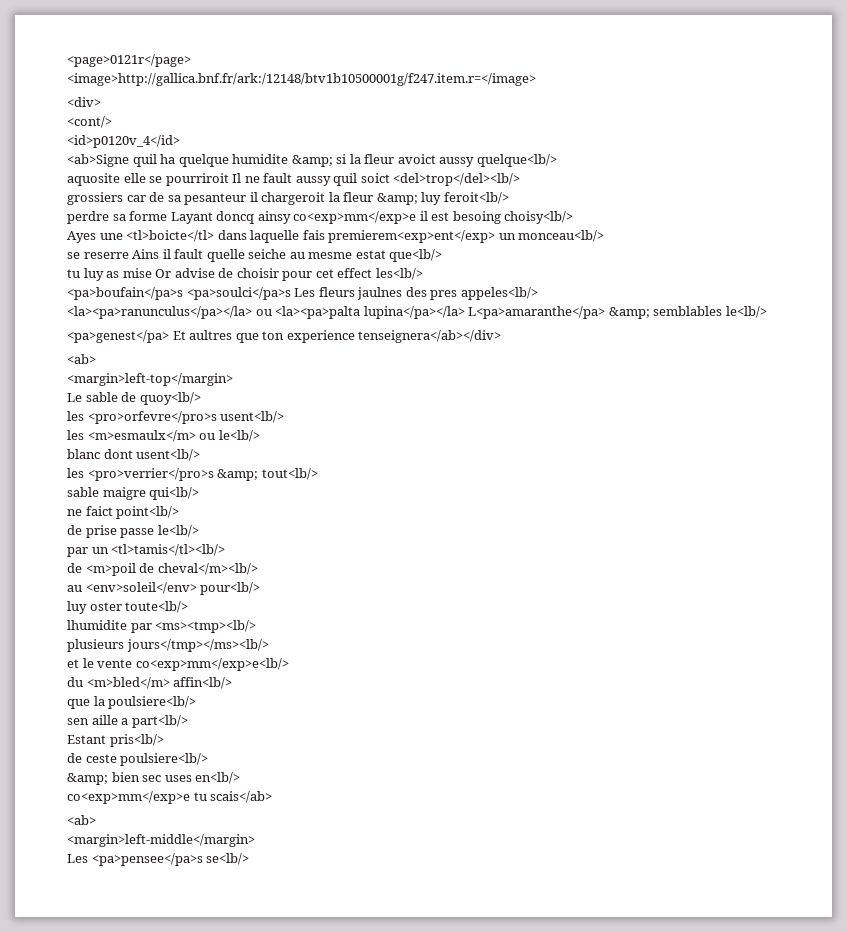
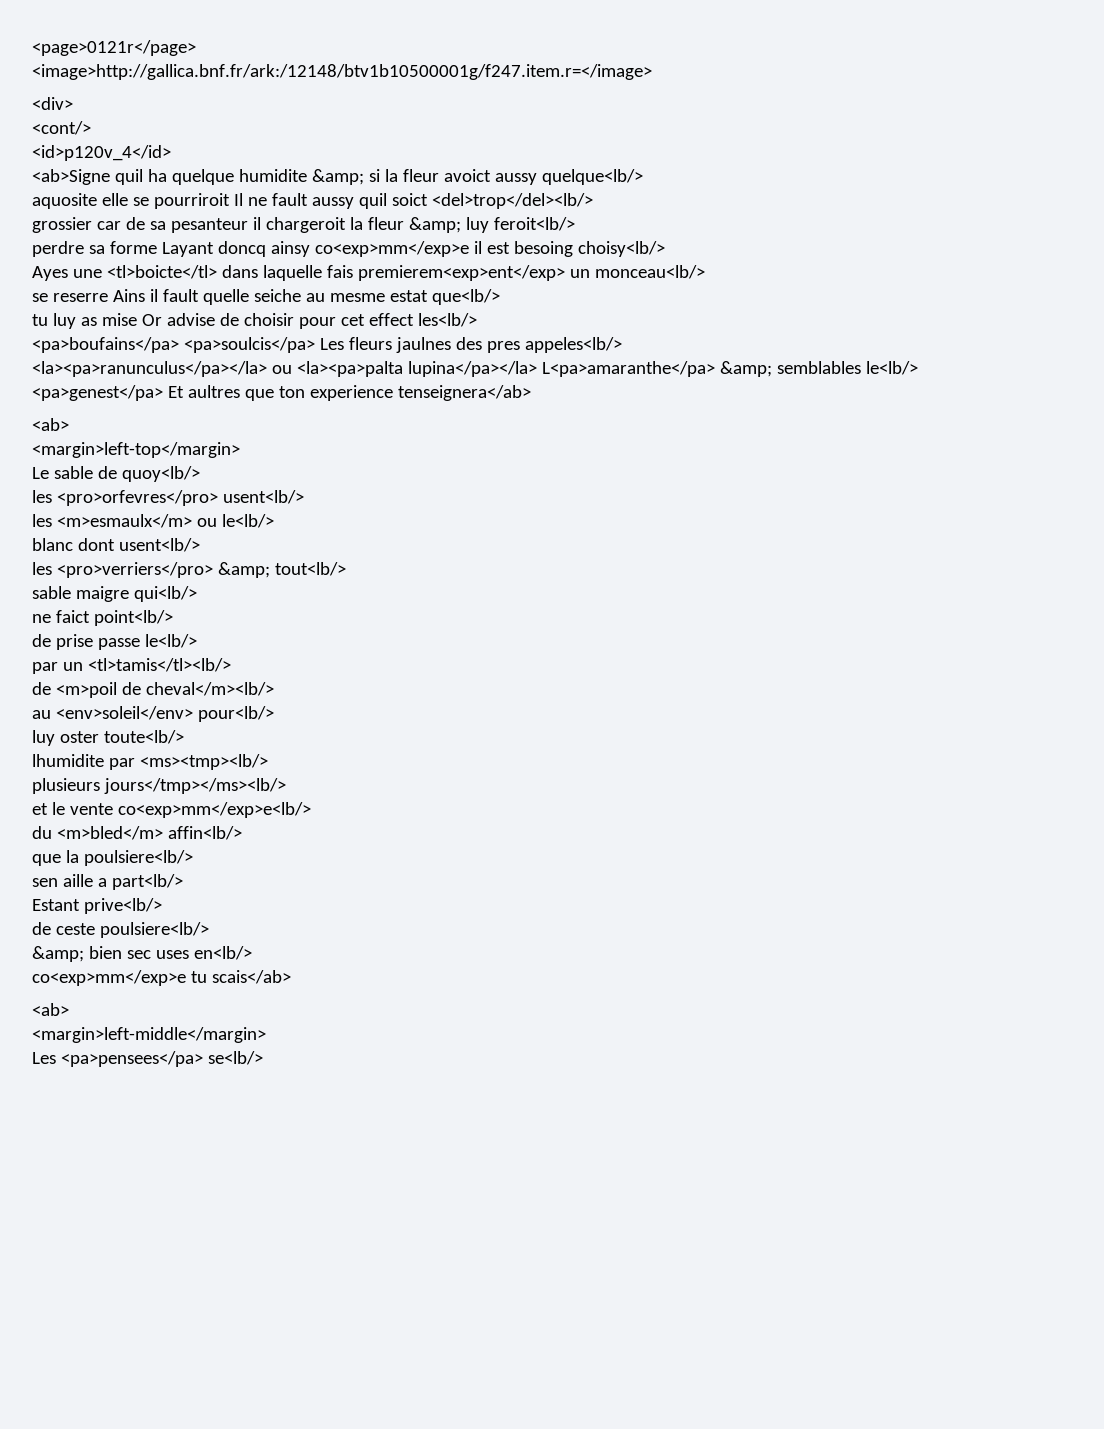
- <id>p0120v_4</id>
+ <id>p120v_4</id>
- grossiers car de sa pesanteur il chargeroit la fleur &amp; luy feroit<lb/>
+ grossier car de sa pesanteur il chargeroit la fleur &amp; luy feroit<lb/>
- <pa>boufain</pa>s <pa>soulci</pa>s Les fleurs jaulnes des pres appeles<lb/>
+ <pa>boufains</pa> <pa>soulcis</pa> Les fleurs jaulnes des pres appeles<lb/>
- <pa>genest</pa> Et aultres que ton experience tenseignera</ab></div>
+ <pa>genest</pa> Et aultres que ton experience tenseignera</ab>
- les <pro>orfevre</pro>s usent<lb/>
+ les <pro>orfevres</pro> usent<lb/>
- les <pro>verrier</pro>s &amp; tout<lb/>
+ les <pro>verriers</pro> &amp; tout<lb/>
- Estant pris<lb/>
+ Estant prive<lb/>
- Les <pa>pensee</pa>s se<lb/>
+ Les <pa>pensees</pa> se<lb/>

